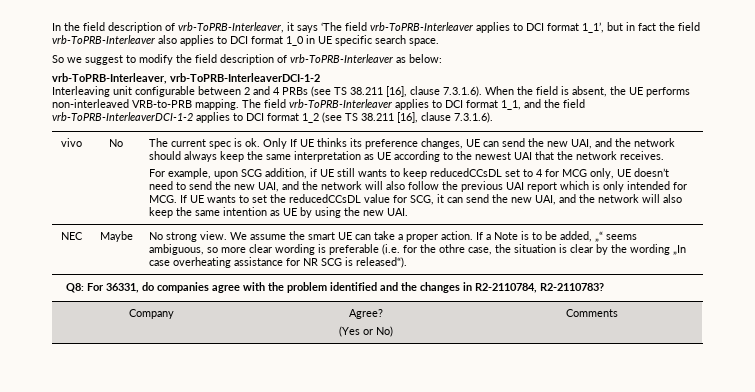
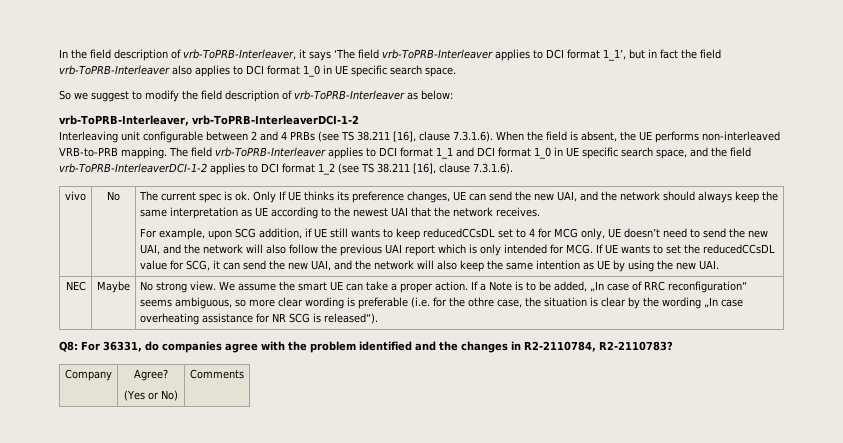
- The field vrb-ToPRB-Interleaver applies to DCI format 1_1, and the field vrb-ToPRB-InterleaverDCI-1-2 applies to DCI format 1_2 (see TS 38.211 [16], clause 7.3.1.6).
+ The field vrb-ToPRB-Interleaver applies to DCI format 1_1 and DCI format 1_0 in UE specific search space, and the field vrb-ToPRB-InterleaverDCI-1-2 applies to DCI format 1_2 (see TS 38.211 [16], clause 7.3.1.6).
- If a Note is to be added, „“ seems ambiguous, so more clear wording is preferable (i.e. for the othre case, the situation is clear by the wording „In case overheating assistance for NR SCG is released“).
+ If a Note is to be added, „In case of RRC reconfiguration“ seems ambiguous, so more clear wording is preferable (i.e. for the othre case, the situation is clear by the wording „In case overheating assistance for NR SCG is released“).

